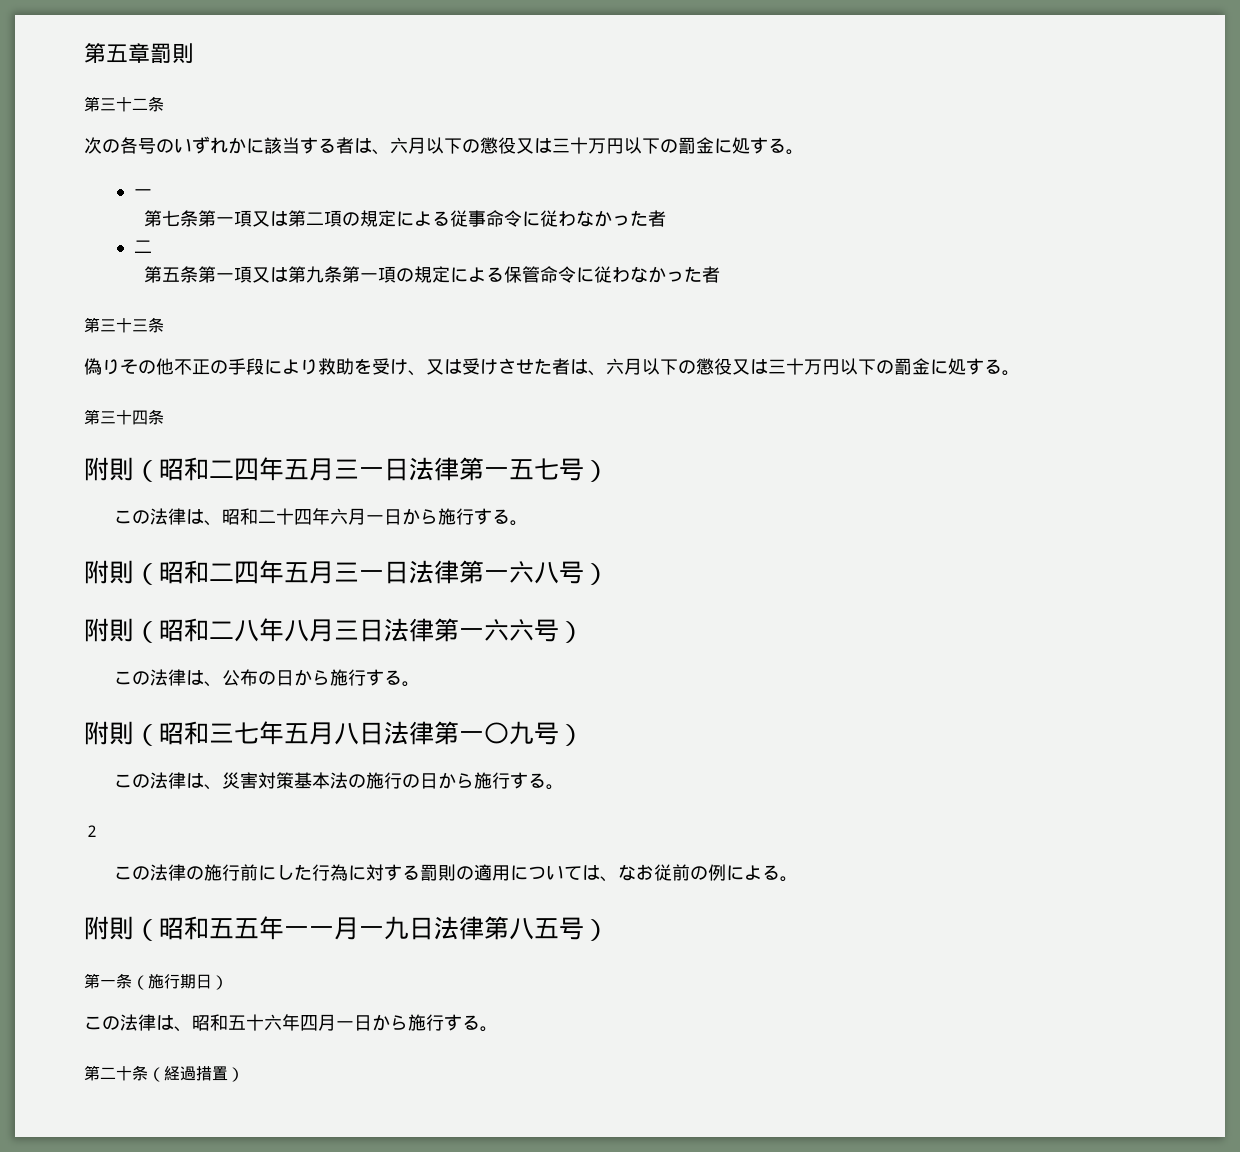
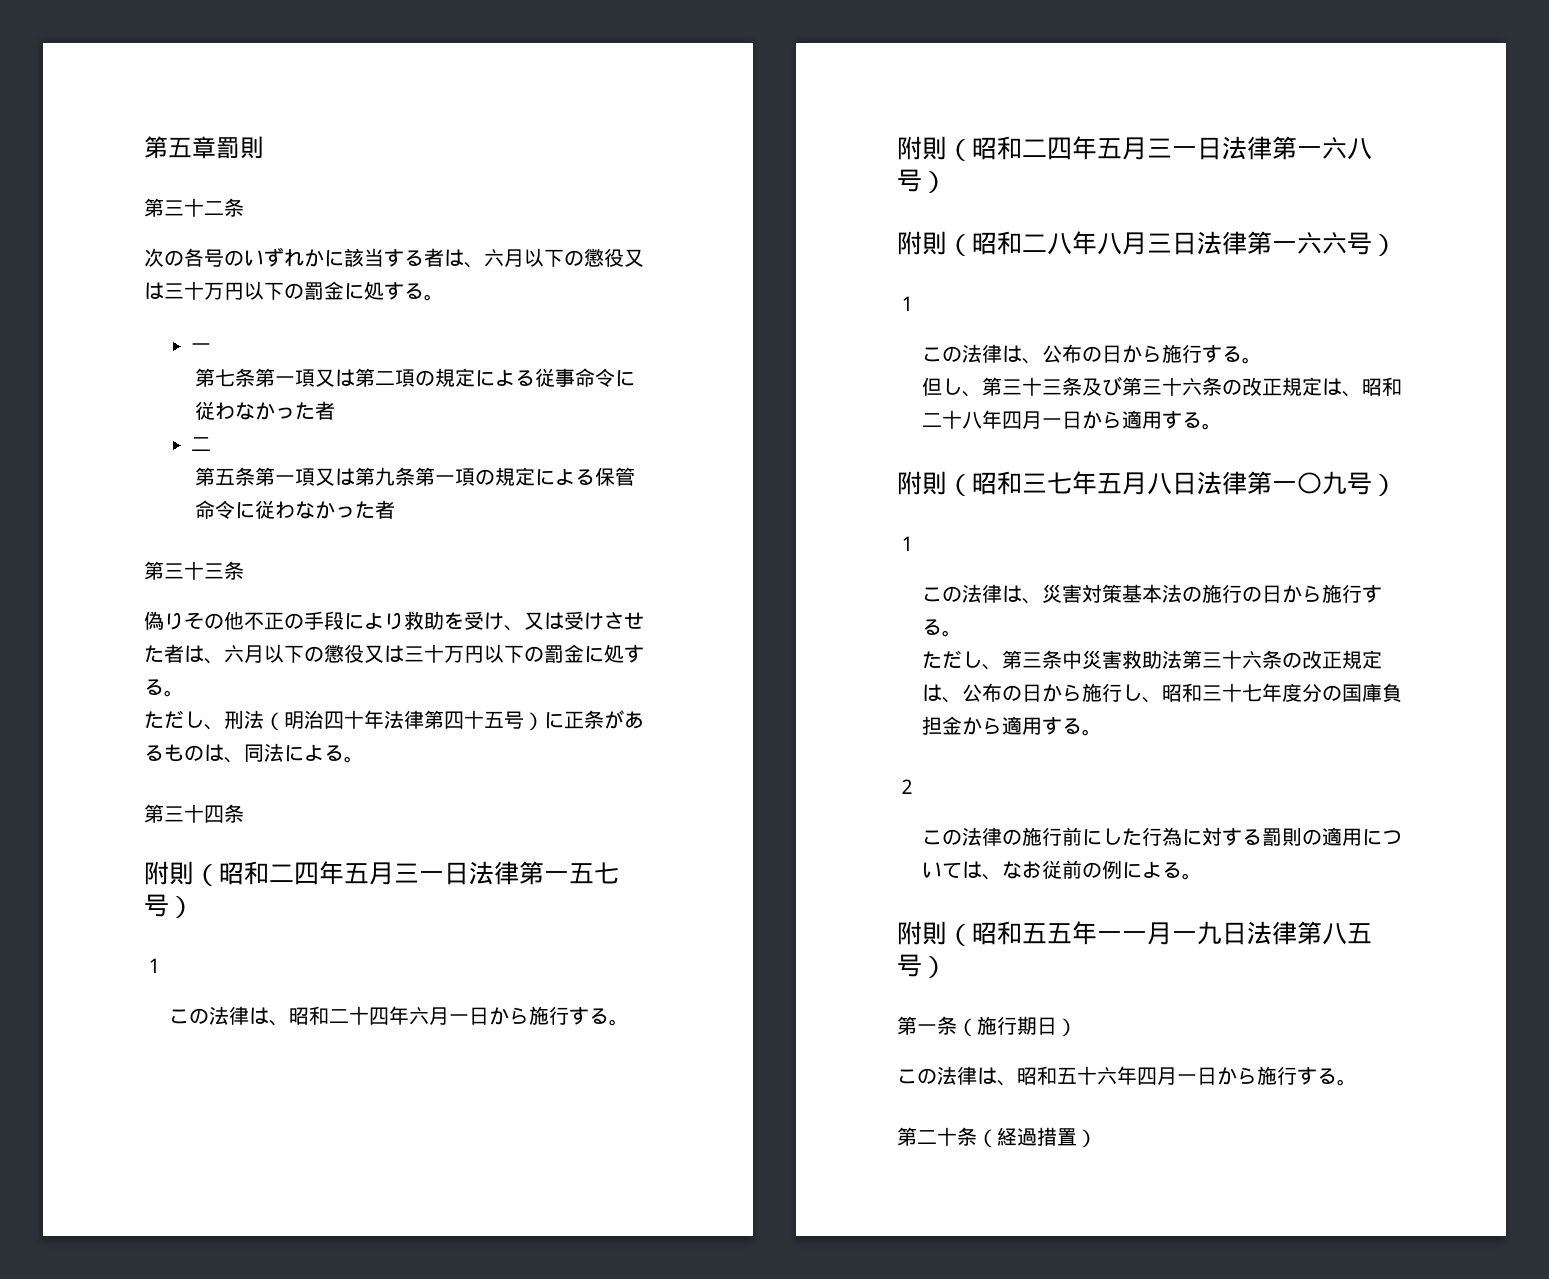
+ ただし、刑法（明治四十年法律第四十五号）に正条があるものは、同法による。
  附則（昭和二四年五月三一日法律第一五七号）
+ １
  附則（昭和二八年八月三日法律第一六六号）
+ １
+ 但し、第三十三条及び第三十六条の改正規定は、昭和二十八年四月一日から適用する。
  附則（昭和三七年五月八日法律第一〇九号）
+ １
+ ただし、第三条中災害救助法第三十六条の改正規定は、公布の日から施行し、昭和三十七年度分の国庫負担金から適用する。

